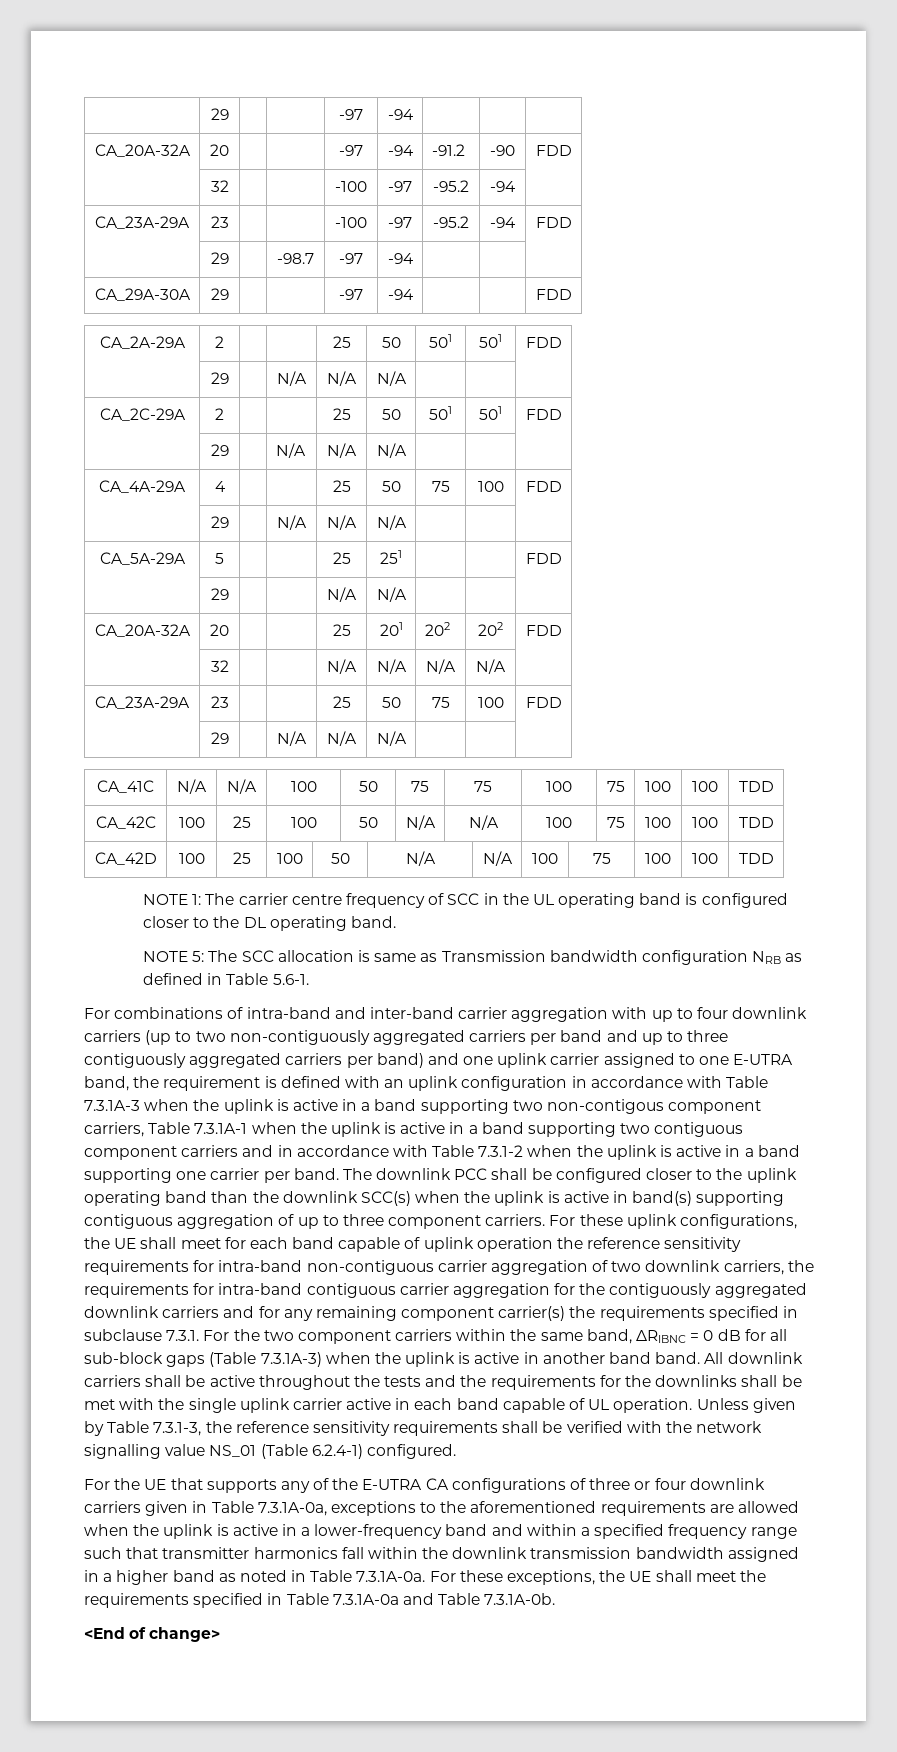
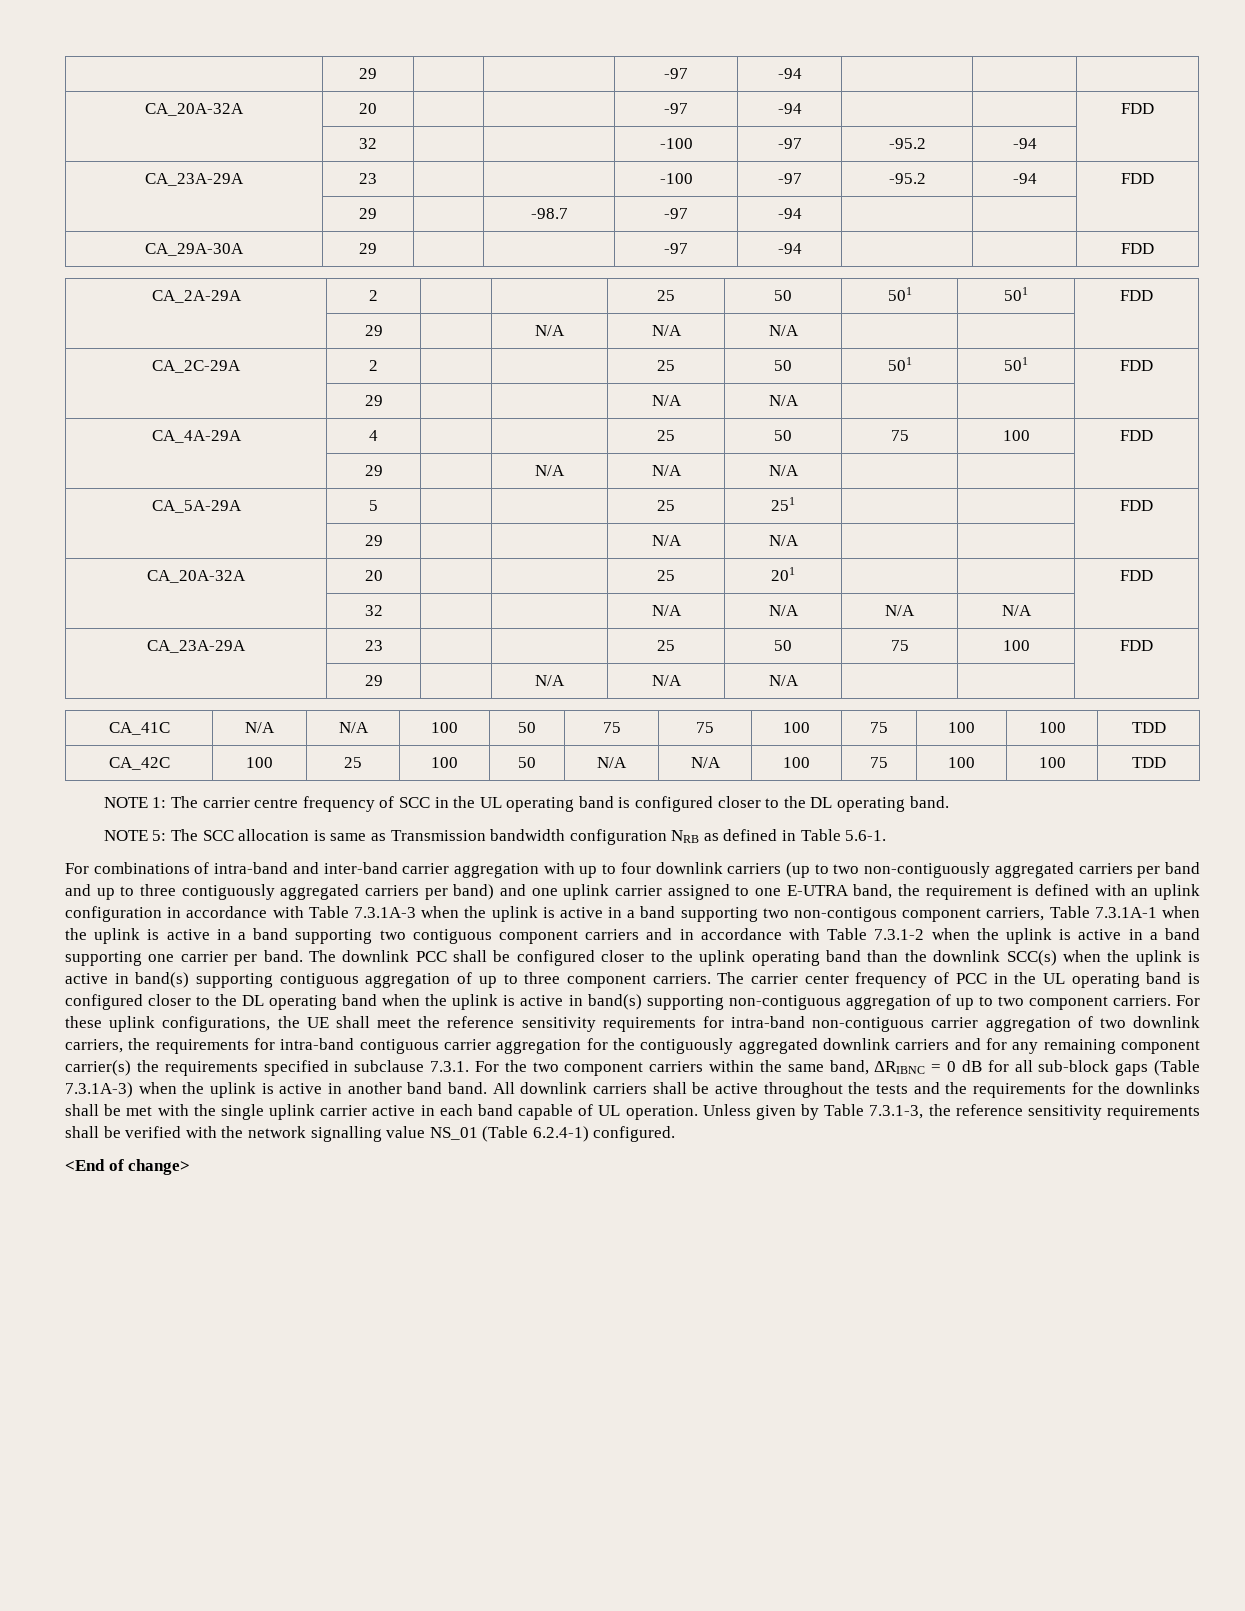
- CA_20A-32A | 20 | | | -97 | -94 | -91.2 | -90 | FDD
+ CA_20A-32A | 20 | | | -97 | -94 | | | FDD
  CA_2C-29A | 2 | | | 25 | 50 | 501 | 501 | FDD
- | 29 | | N/A | N/A | N/A | | |
+ | 29 | | | N/A | N/A | | |
- CA_20A-32A | 20 | | | 25 | 201 | 202 | 202 | FDD
+ CA_20A-32A | 20 | | | 25 | 201 | | | FDD
- CA_42D | 100 | 25 | 100 | 50 | N/A | N/A | 100 | 75 | 100 | 100 | TDD
+ The carrier center frequency of PCC in the UL operating band is configured closer to the DL operating band when the uplink is active in band(s) supporting non-contiguous aggregation of up to two component carriers.
- For these uplink configurations, the UE shall meet for each band capable of uplink operation the reference sensitivity requirements for intra-band non-contiguous carrier aggregation of two downlink carriers, the requirements for intra-band contiguous carrier aggregation for the contiguously aggregated downlink carriers and for any remaining component carrier(s) the requirements specified in subclause 7.3.1. For the two component carriers within the same band, ΔRIBNC = 0 dB for all sub-block gaps (Table 7.3.1A-3) when the uplink is active in another band band.
+ For these uplink configurations, the UE shall meet the reference sensitivity requirements for intra-band non-contiguous carrier aggregation of two downlink carriers, the requirements for intra-band contiguous carrier aggregation for the contiguously aggregated downlink carriers and for any remaining component carrier(s) the requirements specified in subclause 7.3.1. For the two component carriers within the same band, ΔRIBNC = 0 dB for all sub-block gaps (Table 7.3.1A-3) when the uplink is active in another band band.
- For the UE that supports any of the E-UTRA CA configurations of three or four downlink carriers given in Table 7.3.1A-0a, exceptions to the aforementioned requirements are allowed when the uplink is active in a lower-frequency band and within a specified frequency range such that transmitter harmonics fall within the downlink transmission bandwidth assigned in a higher band as noted in Table 7.3.1A-0a. For these exceptions, the UE shall meet the requirements specified in Table 7.3.1A-0a and Table 7.3.1A-0b.

